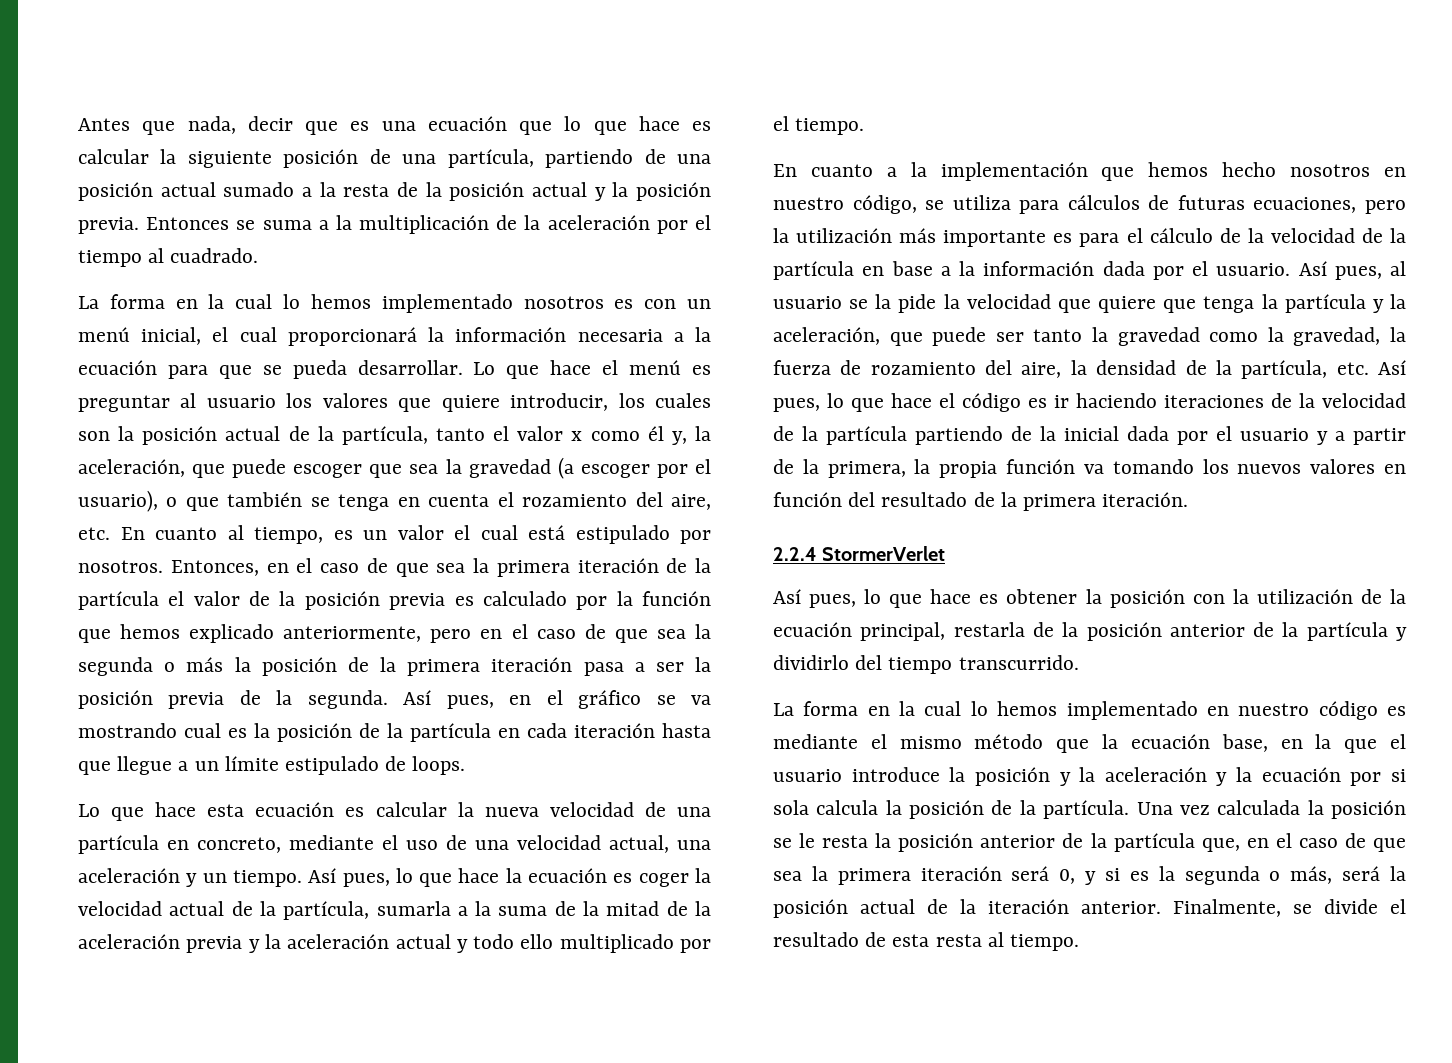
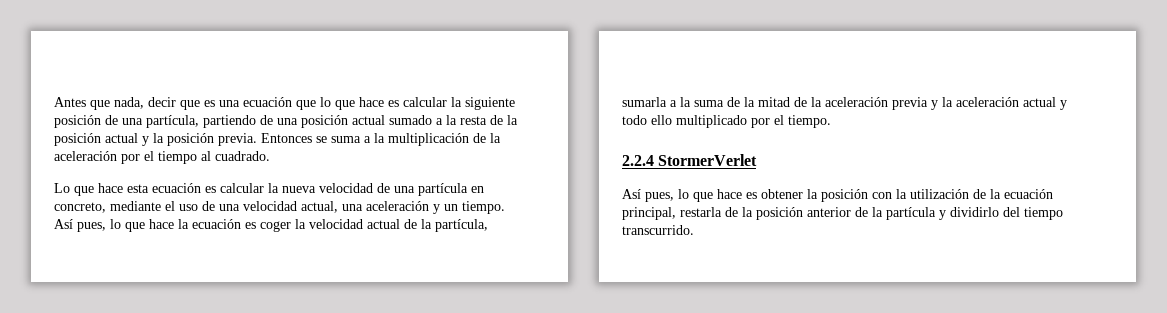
- La forma en la cual lo hemos implementado nosotros es con un menú inicial, el cual proporcionará la información necesaria a la ecuación para que se pueda desarrollar. Lo que hace el menú es preguntar al usuario los valores que quiere introducir, los cuales son la posición actual de la partícula, tanto el valor x como él y, la aceleración, que puede escoger que sea la gravedad (a escoger por el usuario), o que también se tenga en cuenta el rozamiento del aire, etc. En cuanto al tiempo, es un valor el cual está estipulado por nosotros. Entonces, en el caso de que sea la primera iteración de la partícula el valor de la posición previa es calculado por la función que hemos explicado anteriormente, pero en el caso de que sea la segunda o más la posición de la primera iteración pasa a ser la posición previa de la segunda. Así pues, en el gráfico se va mostrando cual es la posición de la partícula en cada iteración hasta que llegue a un límite estipulado de loops.
- En cuanto a la implementación que hemos hecho nosotros en nuestro código, se utiliza para cálculos de futuras ecuaciones, pero la utilización más importante es para el cálculo de la velocidad de la partícula en base a la información dada por el usuario. Así pues, al usuario se la pide la velocidad que quiere que tenga la partícula y la aceleración, que puede ser tanto la gravedad como la gravedad, la fuerza de rozamiento del aire, la densidad de la partícula, etc. Así pues, lo que hace el código es ir haciendo iteraciones de la velocidad de la partícula partiendo de la inicial dada por el usuario y a partir de la primera, la propia función va tomando los nuevos valores en función del resultado de la primera iteración.
- La forma en la cual lo hemos implementado en nuestro código es mediante el mismo método que la ecuación base, en la que el usuario introduce la posición y la aceleración y la ecuación por si sola calcula la posición de la partícula. Una vez calculada la posición se le resta la posición anterior de la partícula que, en el caso de que sea la primera iteración será 0, y si es la segunda o más, será la posición actual de la iteración anterior. Finalmente, se divide el resultado de esta resta al tiempo.

